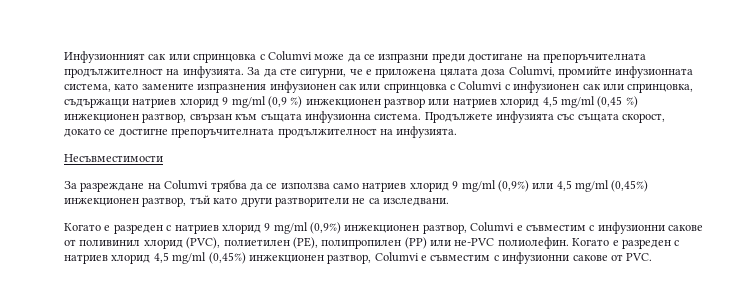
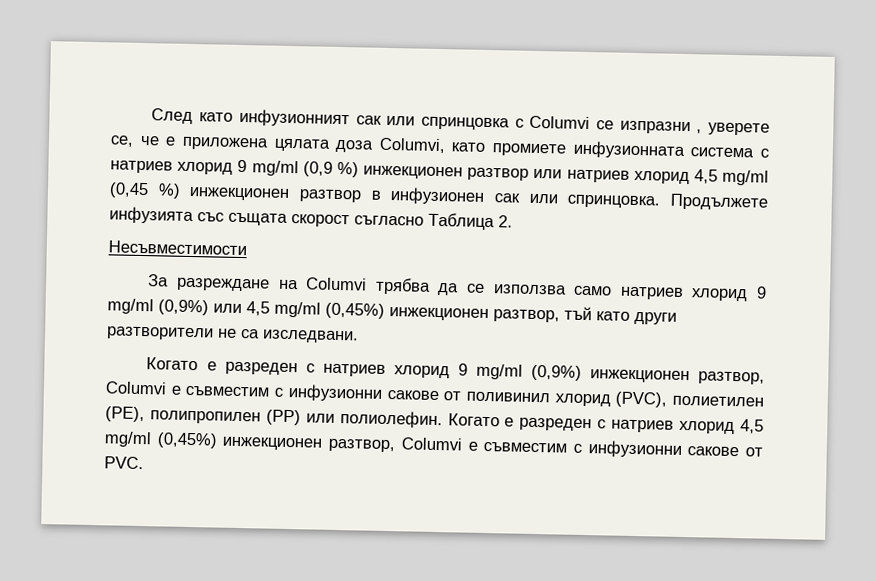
- Инфузионният сак или спринцовка с Columvi може да се изпразни преди достигане на препоръчителната продължителност на инфузията. За да сте сигурни, че е приложена цялата доза Columvi, промийте инфузионната система, като замените изпразнения инфузионен сак или спринцовка с Columvi с инфузионен сак или спринцовка, съдържащи натриев хлорид 9 mg/ml (0,9 %) инжекционен разтвор или натриев хлорид 4,5 mg/ml (0,45 %) инжекционен разтвор, свързан към същата инфузионна система. Продължете инфузията със същата скорост, докато се достигне препоръчителната продължителност на инфузията.
+ След като инфузионният сак или спринцовка с Columvi се изпразни , уверете се, че е приложена цялата доза Columvi, като промиете инфузионната система с натриев хлорид 9 mg/ml (0,9 %) инжекционен разтвор или натриев хлорид 4,5 mg/ml (0,45 %) инжекционен разтвор в инфузионен сак или спринцовка. Продължете инфузията със същата скорост съгласно Таблица 2.
- Когато е разреден с натриев хлорид 9 mg/ml (0,9%) инжекционен разтвор, Columvi е съвместим с инфузионни сакове от поливинил хлорид (PVC), полиетилен (PE), полипропилен (PP) или не-PVC полиолефин.
+ Когато е разреден с натриев хлорид 9 mg/ml (0,9%) инжекционен разтвор, Columvi е съвместим с инфузионни сакове от поливинил хлорид (PVC), полиетилен (PE), полипропилен (PP) или полиолефин.

